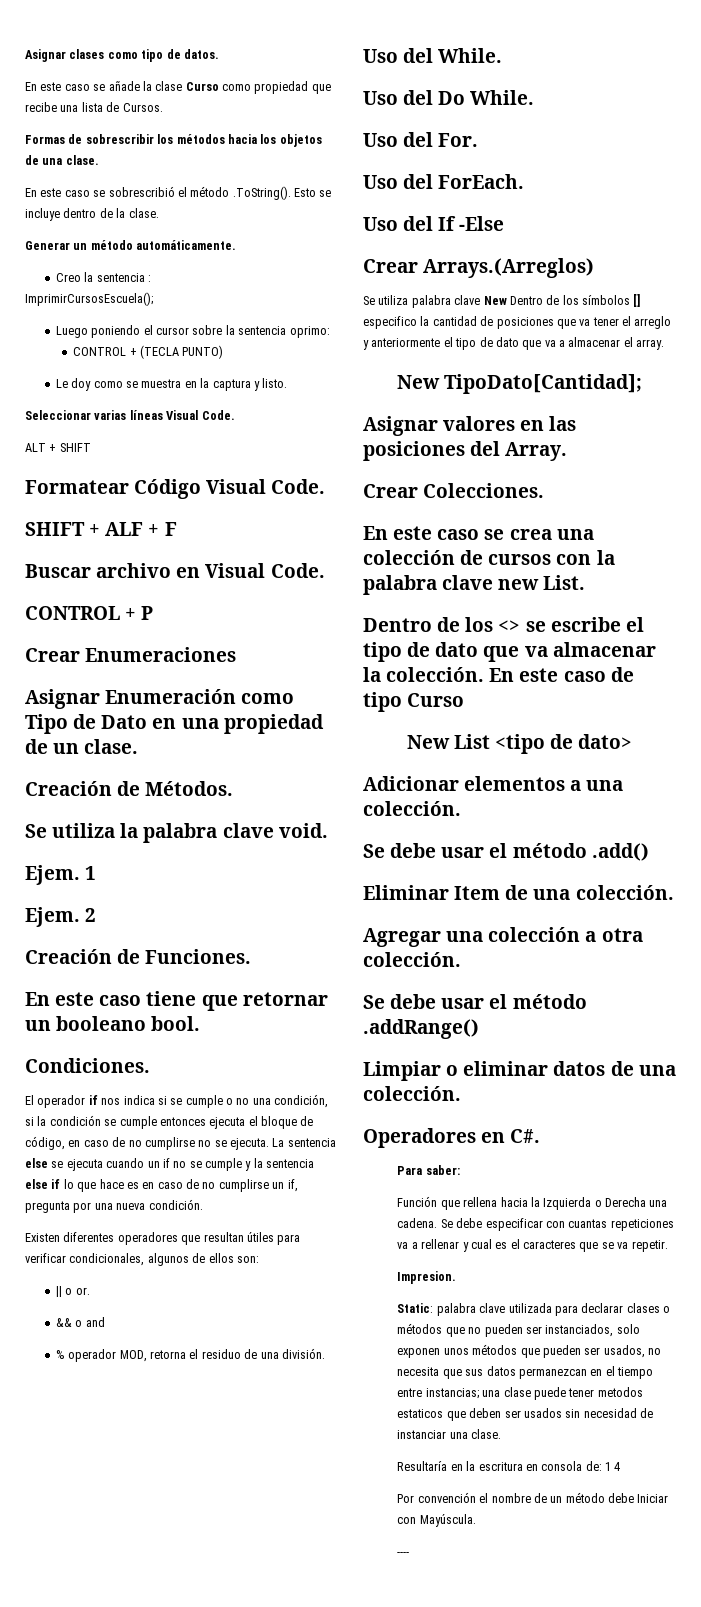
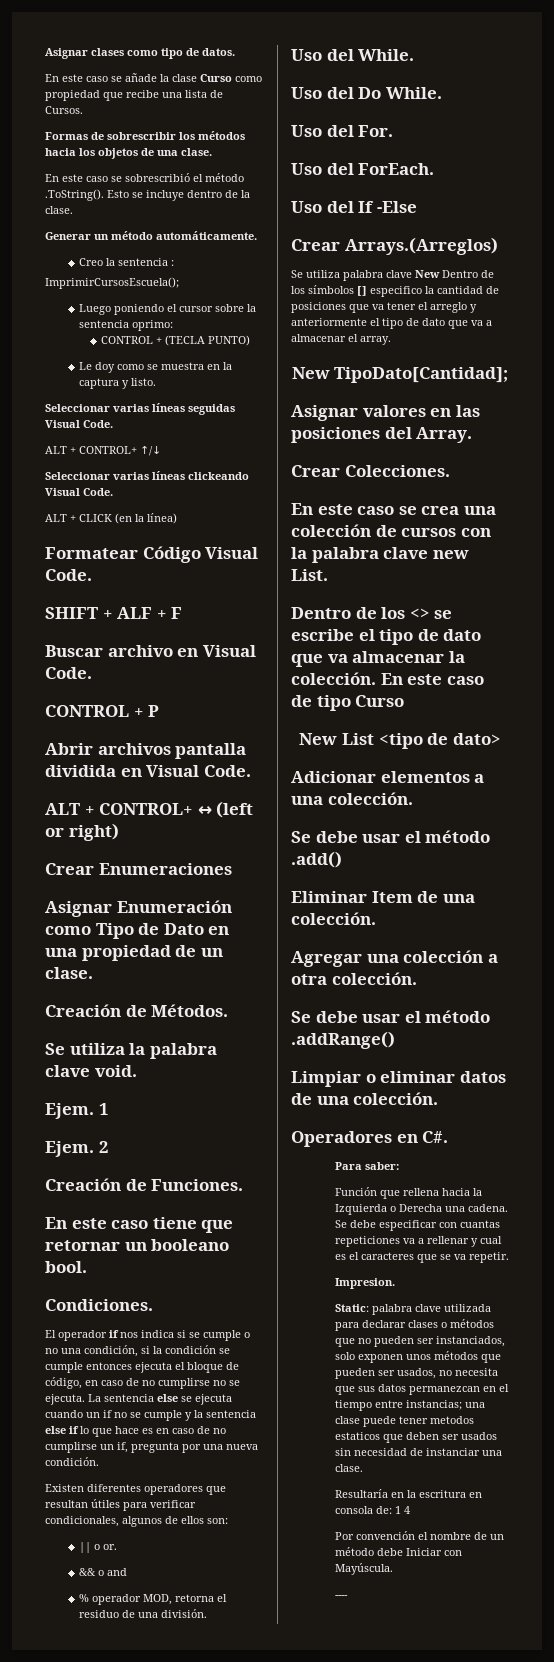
- Seleccionar varias líneas Visual Code.
- ALT + SHIFT
+ Seleccionar varias líneas seguidas Visual Code.
+ ALT + CONTROL+ ↑/↓
+ Seleccionar varias líneas clickeando Visual Code.
+ ALT + CLICK (en la línea)
+ Abrir archivos pantalla dividida en Visual Code.
+ ALT + CONTROL+ ↔ (left or right)

